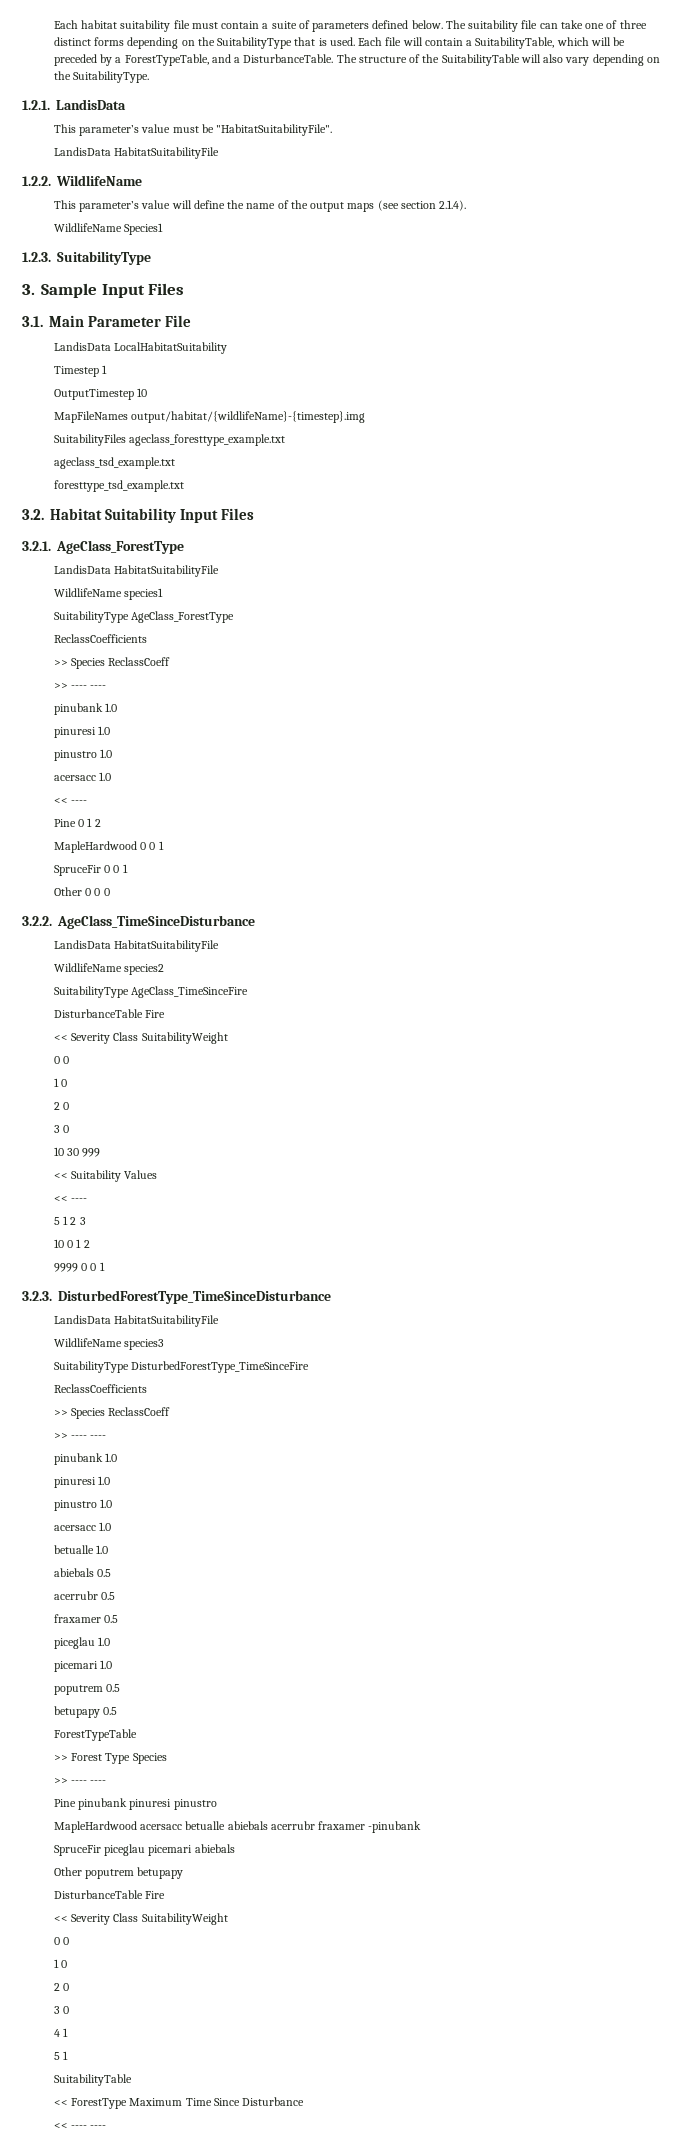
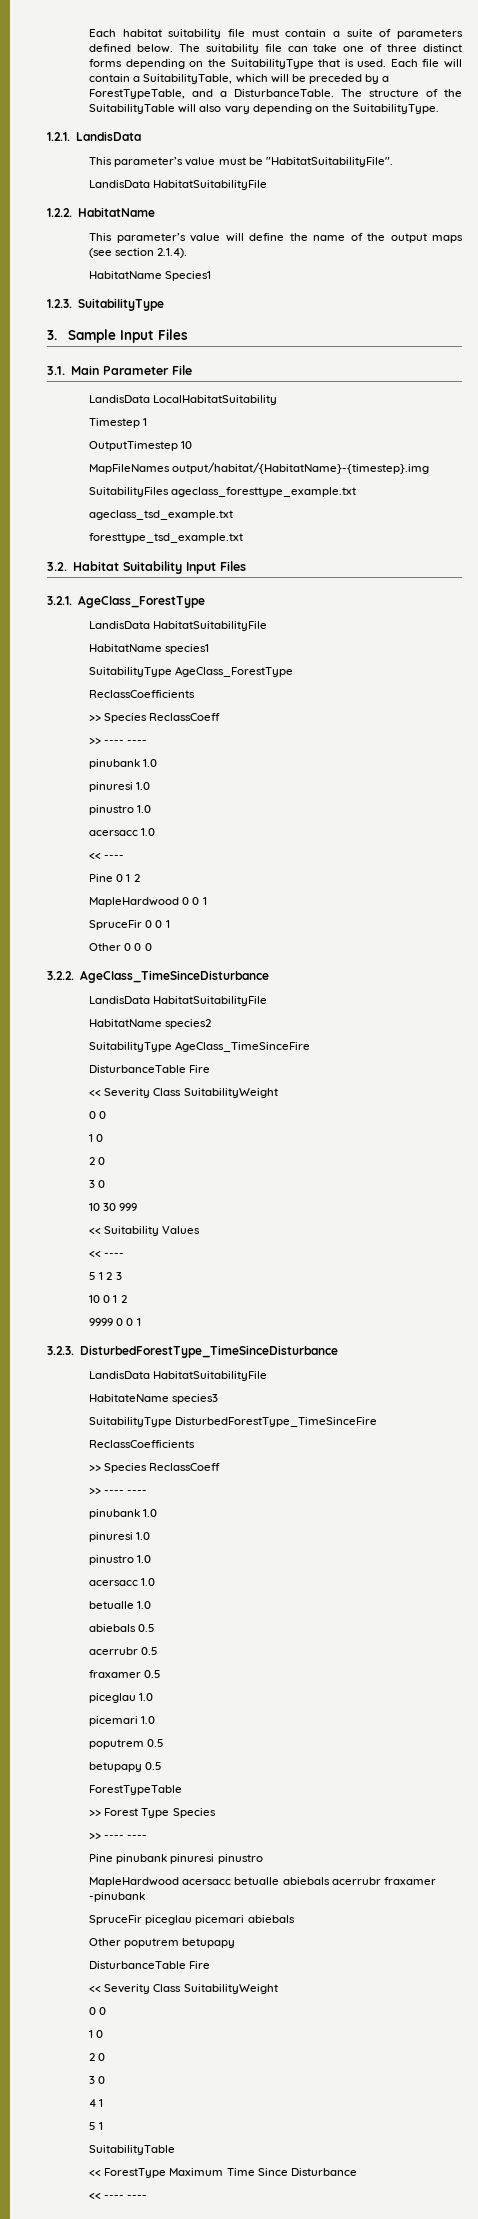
- 1.2.2. WildlifeName
+ 1.2.2. HabitatName
- WildlifeName Species1
+ HabitatName Species1
- MapFileNames output/habitat/{wildlifeName}-{timestep}.img
+ MapFileNames output/habitat/{HabitatName}-{timestep}.img
- WildlifeName species1
+ HabitatName species1
- WildlifeName species2
+ HabitatName species2
- WildlifeName species3
+ HabitateName species3

